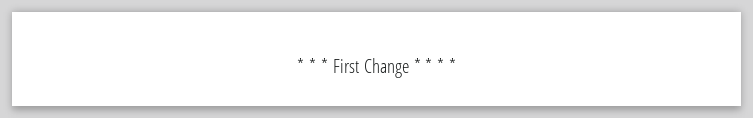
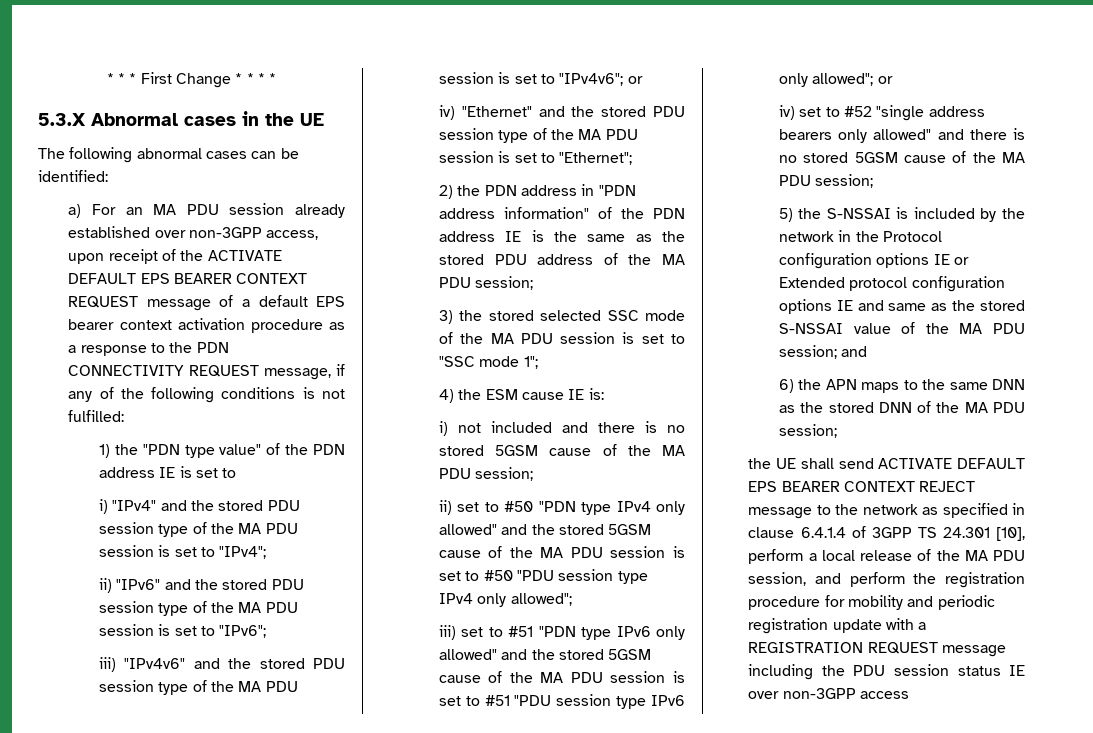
+ 5.3.X Abnormal cases in the UE
+ The following abnormal cases can be identified:
+ a) For an MA PDU session already established over non-3GPP access, upon receipt of the ACTIVATE DEFAULT EPS BEARER CONTEXT REQUEST message of a default EPS bearer context activation procedure as a response to the PDN CONNECTIVITY REQUEST message, if any of the following conditions is not fulfilled:
+ 1) the "PDN type value" of the PDN address IE is set to
+ i) "IPv4" and the stored PDU session type of the MA PDU session is set to "IPv4";
+ ii) "IPv6" and the stored PDU session type of the MA PDU session is set to "IPv6";
+ iii) "IPv4v6" and the stored PDU session type of the MA PDU session is set to "IPv4v6"; or
+ iv) "Ethernet" and the stored PDU session type of the MA PDU session is set to "Ethernet";
+ 2) the PDN address in "PDN address information" of the PDN address IE is the same as the stored PDU address of the MA PDU session;
+ 3) the stored selected SSC mode of the MA PDU session is set to "SSC mode 1";
+ 4) the ESM cause IE is:
+ i) not included and there is no stored 5GSM cause of the MA PDU session;
+ ii) set to #50 "PDN type IPv4 only allowed" and the stored 5GSM cause of the MA PDU session is set to #50 "PDU session type IPv4 only allowed";
+ iii) set to #51 "PDN type IPv6 only allowed" and the stored 5GSM cause of the MA PDU session is set to #51 "PDU session type IPv6 only allowed"; or
+ iv) set to #52 "single address bearers only allowed" and there is no stored 5GSM cause of the MA PDU session;
+ 5) the S-NSSAI is included by the network in the Protocol configuration options IE or Extended protocol configuration options IE and same as the stored S-NSSAI value of the MA PDU session; and
+ 6) the APN maps to the same DNN as the stored DNN of the MA PDU session;
+ the UE shall send ACTIVATE DEFAULT EPS BEARER CONTEXT REJECT message to the network as specified in clause 6.4.1.4 of 3GPP TS 24.301 [10], perform a local release of the MA PDU session, and perform the registration procedure for mobility and periodic registration update with a REGISTRATION REQUEST message including the PDU session status IE over non-3GPP access

